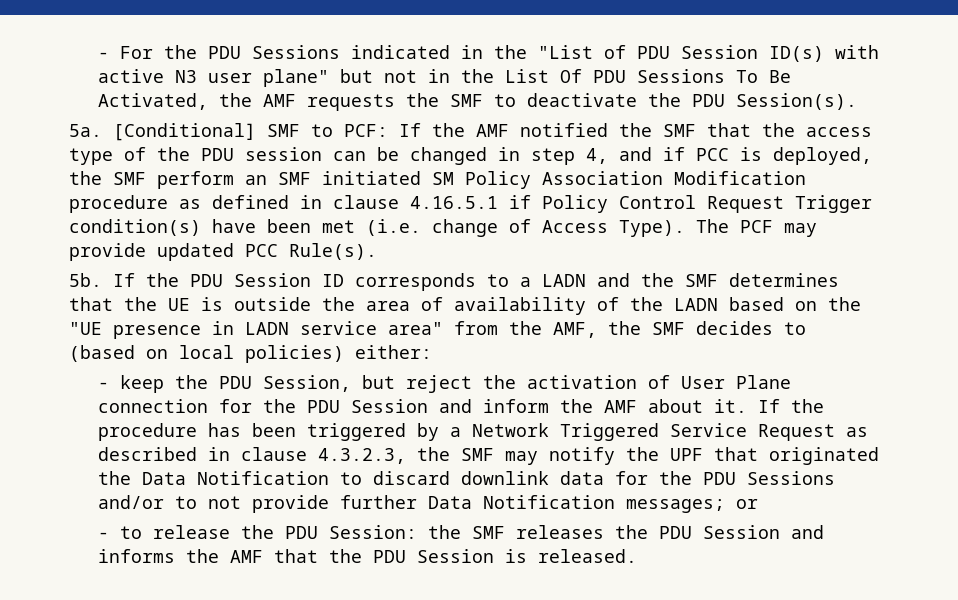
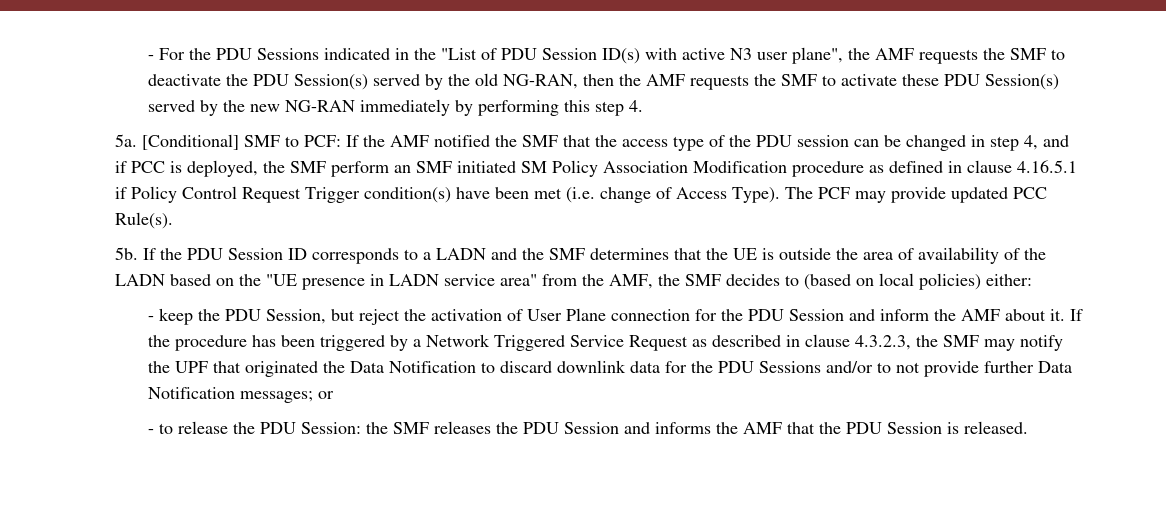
- - For the PDU Sessions indicated in the "List of PDU Session ID(s) with active N3 user plane" but not in the List Of PDU Sessions To Be Activated, the AMF requests the SMF to deactivate the PDU Session(s).
+ - For the PDU Sessions indicated in the "List of PDU Session ID(s) with active N3 user plane", the AMF requests the SMF to deactivate the PDU Session(s) served by the old NG-RAN, then the AMF requests the SMF to activate these PDU Session(s) served by the new NG-RAN immediately by performing this step 4.

